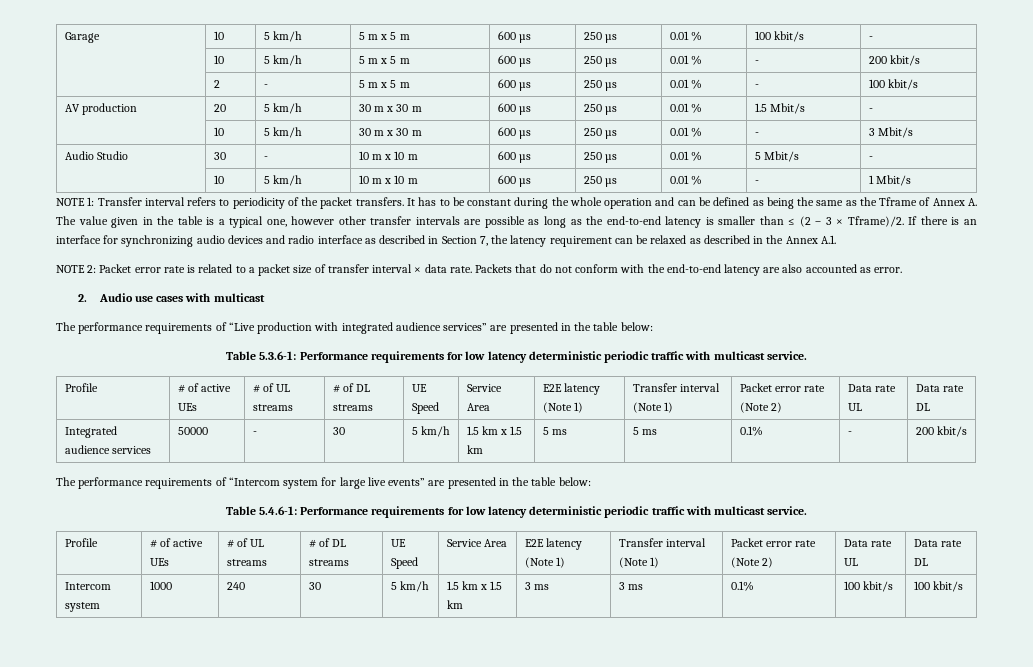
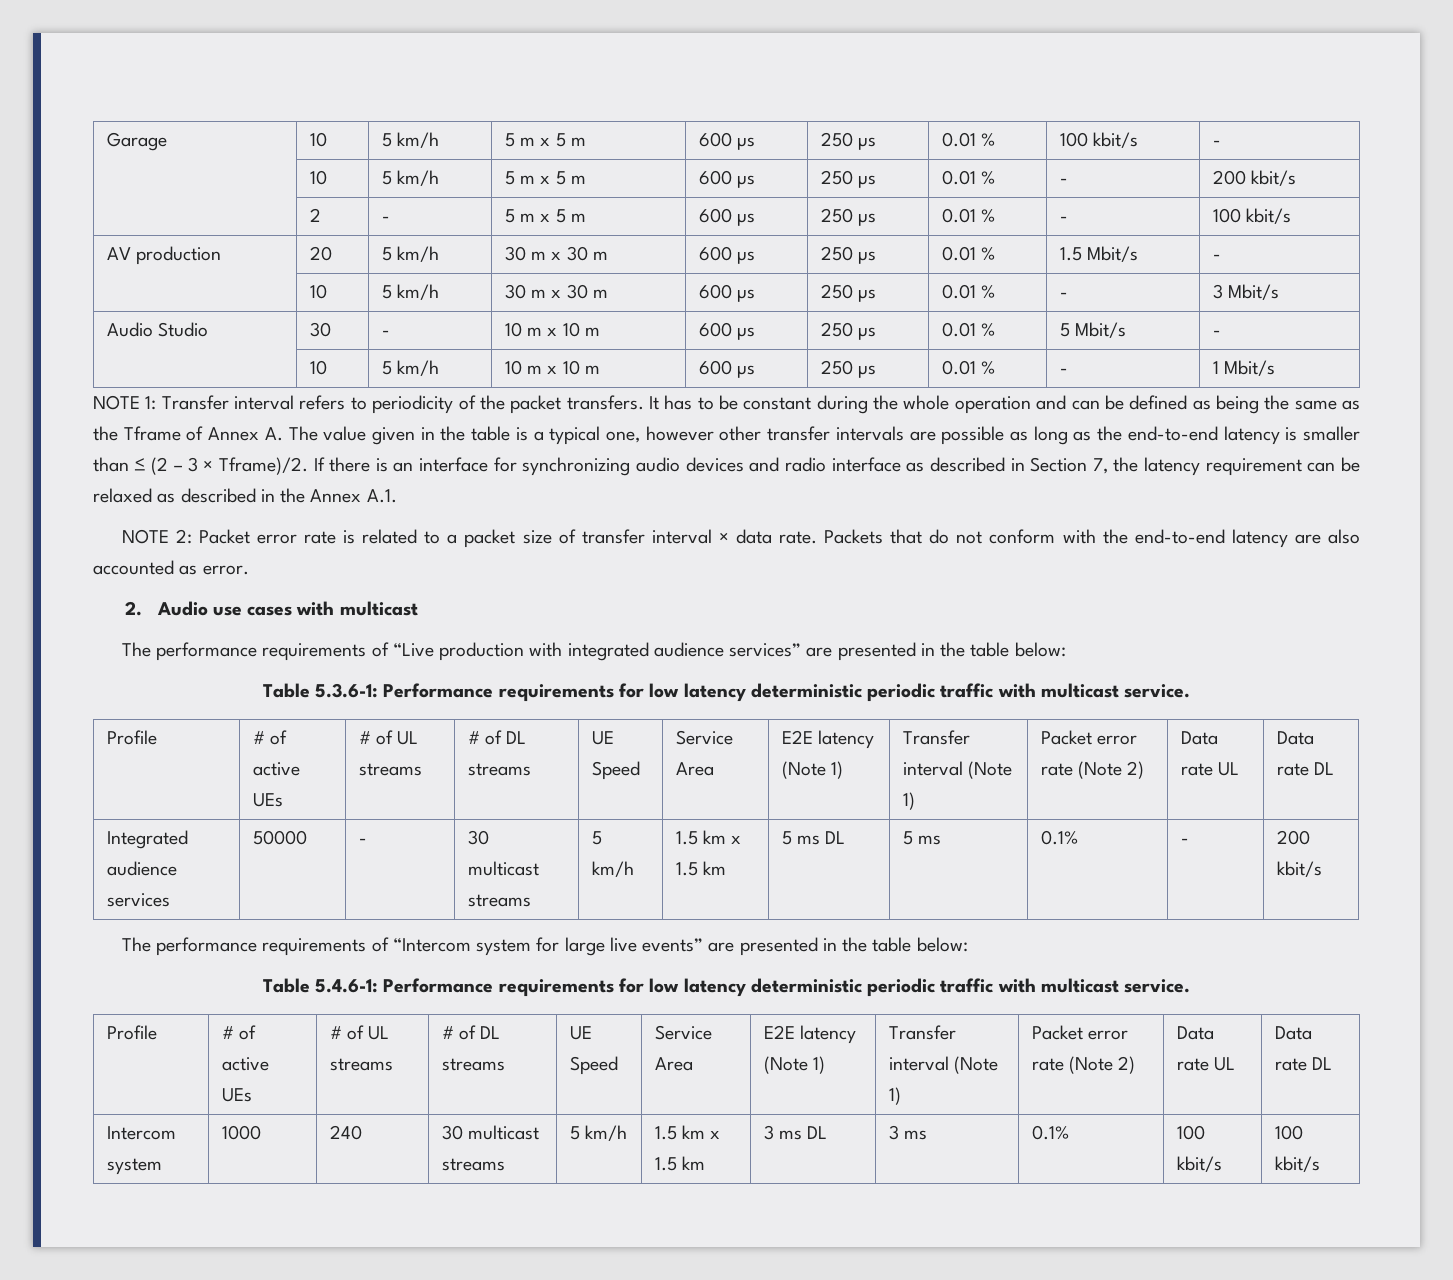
- Integrated audience services | 50000 | - | 30 | 5 km/h | 1.5 km x 1.5 km | 5 ms | 5 ms | 0.1% | - | 200 kbit/s
+ Integrated audience services | 50000 | - | 30 multicast streams | 5 km/h | 1.5 km x 1.5 km | 5 ms DL | 5 ms | 0.1% | - | 200 kbit/s
- Intercom system | 1000 | 240 | 30 | 5 km/h | 1.5 km x 1.5 km | 3 ms | 3 ms | 0.1% | 100 kbit/s | 100 kbit/s
+ Intercom system | 1000 | 240 | 30 multicast streams | 5 km/h | 1.5 km x 1.5 km | 3 ms DL | 3 ms | 0.1% | 100 kbit/s | 100 kbit/s

